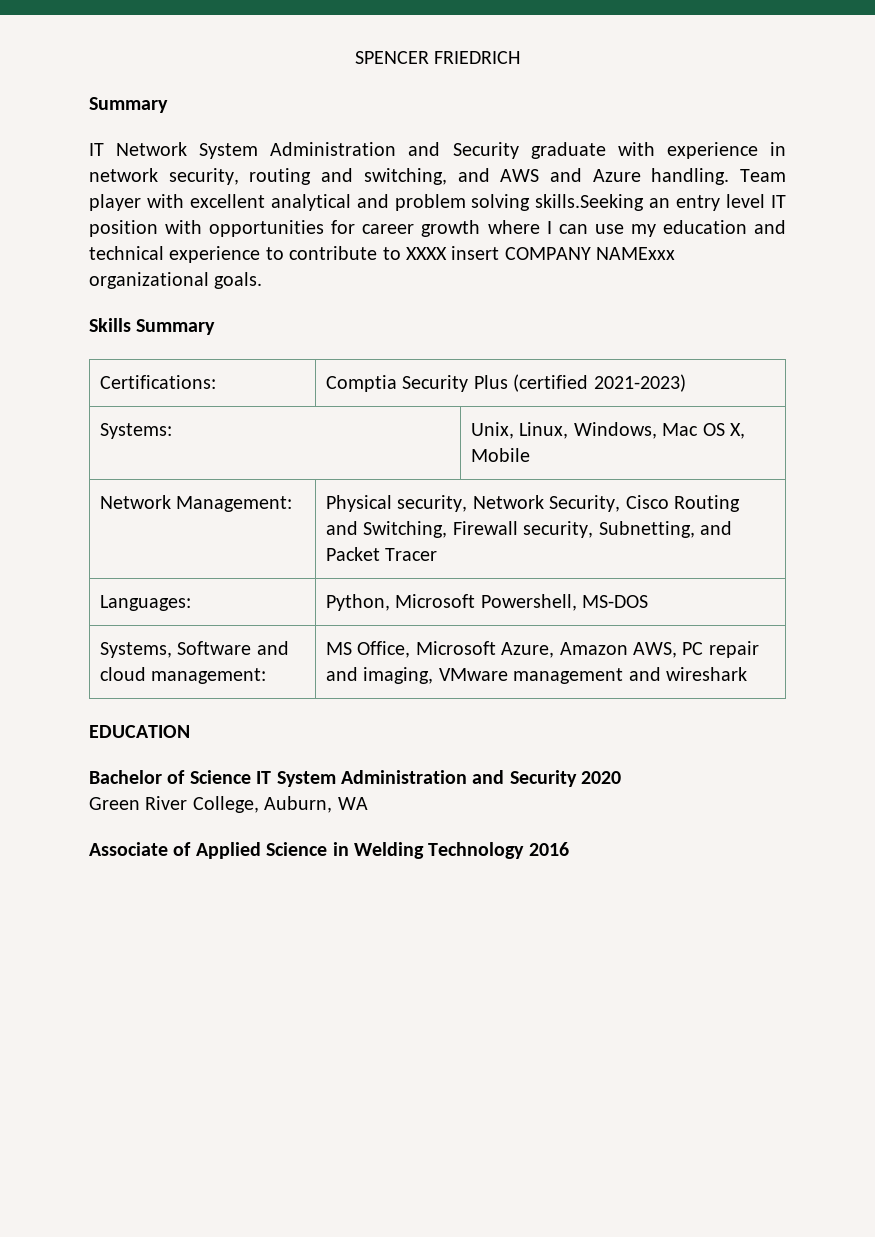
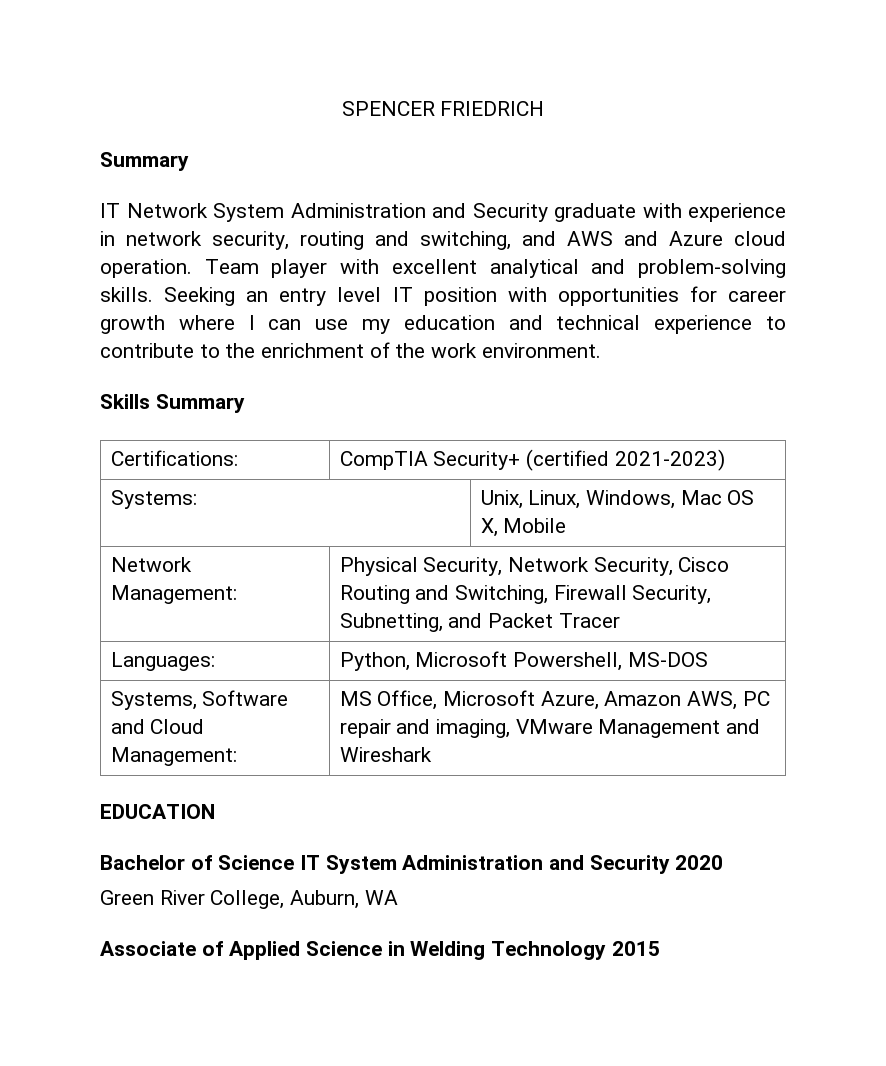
- IT Network System Administration and Security graduate with experience in network security, routing and switching, and AWS and Azure handling.
+ IT Network System Administration and Security graduate with experience in network security, routing and switching, and AWS and Azure cloud operation.
- Team player with excellent analytical and problem solving skills.Seeking an entry level IT position with opportunities for career growth where I can use my education and technical experience to contribute to XXXX insert COMPANY NAMExxx organizational goals.
+ Team player with excellent analytical and problem-solving skills. Seeking an entry level IT position with opportunities for career growth where I can use my education and technical experience to contribute to the enrichment of the work environment.
- Certifications: | Comptia Security Plus (certified 2021-2023)
+ Certifications: | CompTIA Security+ (certified 2021-2023)
- Network Management: | Physical security, Network Security, Cisco Routing and Switching, Firewall security, Subnetting, and Packet Tracer
+ Network Management: | Physical Security, Network Security, Cisco Routing and Switching, Firewall Security, Subnetting, and Packet Tracer
- Systems, Software and cloud management: | MS Office, Microsoft Azure, Amazon AWS, PC repair and imaging, VMware management and wireshark
+ Systems, Software and Cloud Management: | MS Office, Microsoft Azure, Amazon AWS, PC repair and imaging, VMware Management and Wireshark
- Associate of Applied Science in Welding Technology 2016
+ Associate of Applied Science in Welding Technology 2015

